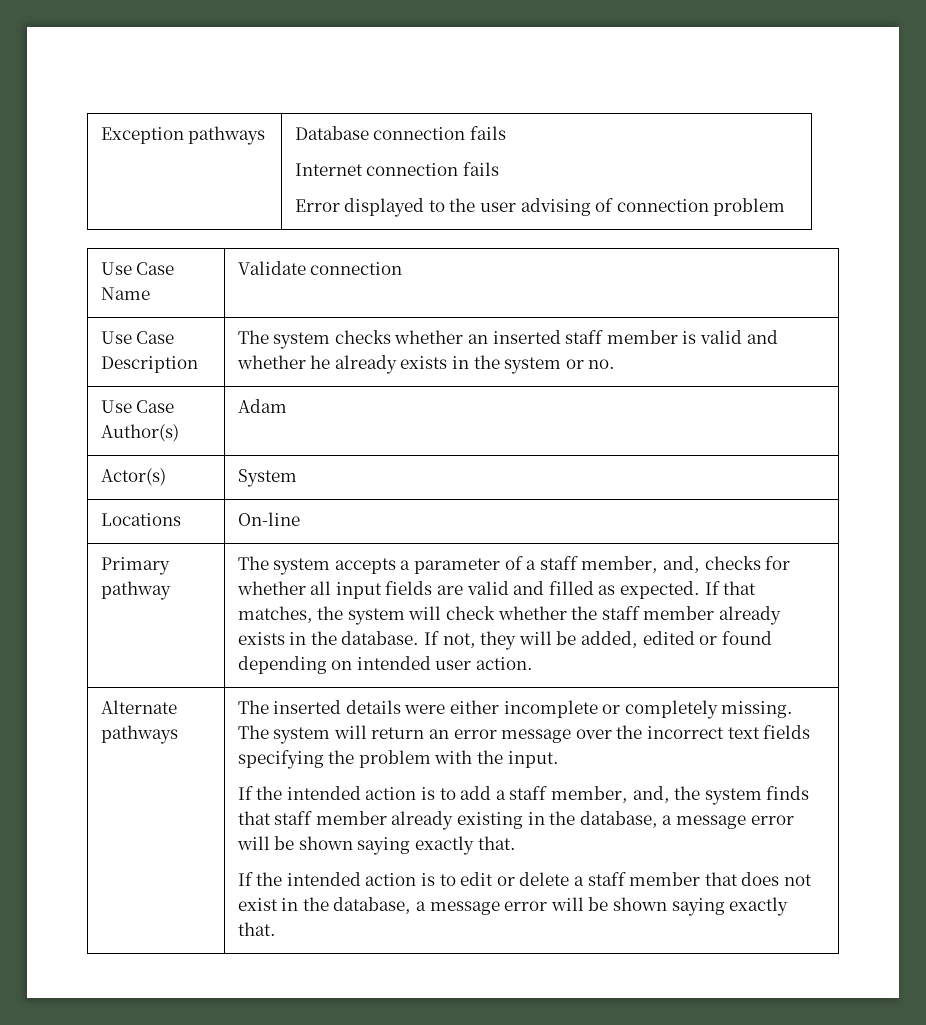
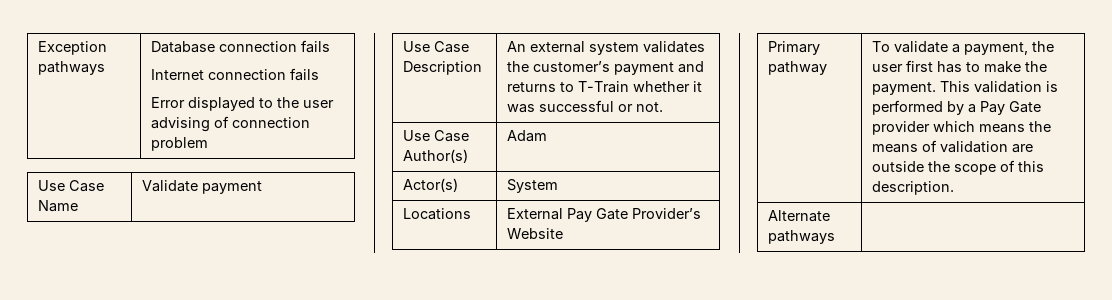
- Use Case Name | Validate connection
+ Use Case Name | Validate payment
- Use Case Description | The system checks whether an inserted staff member is valid and whether he already exists in the system or no.
+ Use Case Description | An external system validates the customer’s payment and returns to T-Train whether it was successful or not.
- Locations | On-line
- Primary pathway | The system accepts a parameter of a staff member, and, checks for whether all input fields are valid and filled as expected. If that matches, the system will check whether the staff member already exists in the database. If not, they will be added, edited or found depending on intended user action.
- Alternate pathways | The inserted details were either incomplete or completely missing. The system will return an error message over the incorrect text fields specifying the problem with the input.
- If the intended action is to add a staff member, and, the system finds that staff member already existing in the database, a message error will be shown saying exactly that.
- If the intended action is to edit or delete a staff member that does not exist in the database, a message error will be shown saying exactly that.
+ Locations | External Pay Gate Provider’s Website
+ Primary pathway | To validate a payment, the user first has to make the payment. This validation is performed by a Pay Gate provider which means the means of validation are outside the scope of this description.
+ Alternate pathways |

